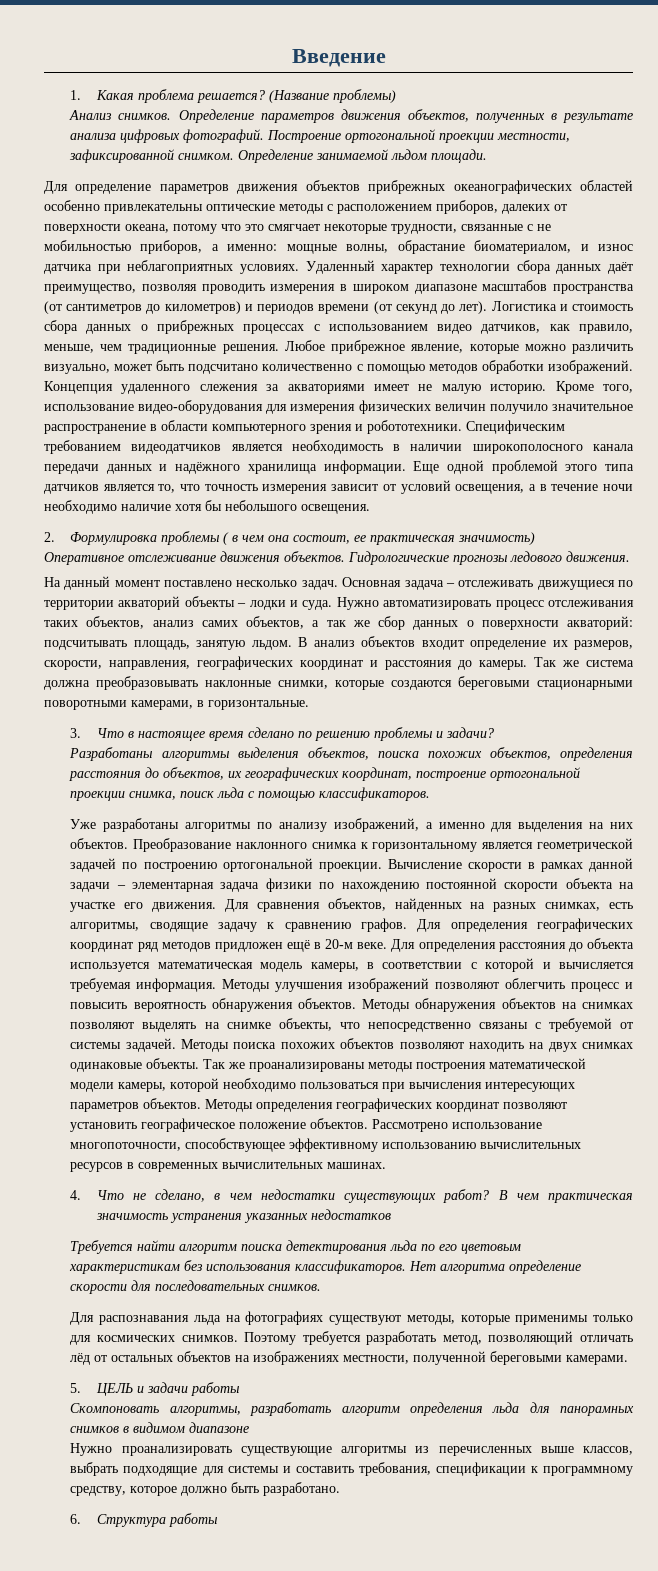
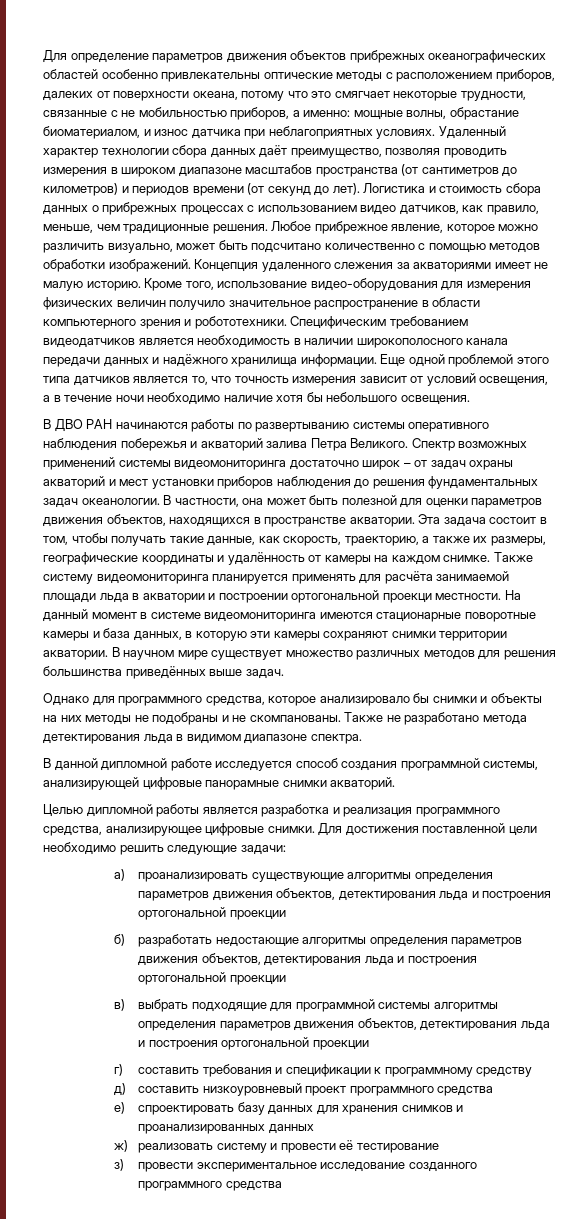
- Введение
- 1. Какая проблема решается? (Название проблемы)
- Анализ снимков. Определение параметров движения объектов, полученных в результате анализа цифровых фотографий. Построение ортогональной проекции местности, зафиксированной снимком. Определение занимаемой льдом площади.
- Любое прибрежное явление, которые можно различить визуально, может быть подсчитано количественно с помощью методов обработки изображений.
+ Любое прибрежное явление, которое можно различить визуально, может быть подсчитано количественно с помощью методов обработки изображений.
- 2. Формулировка проблемы ( в чем она состоит, ее практическая значимость)
- Оперативное отслеживание движения объектов. Гидрологические прогнозы ледового движения.
- На данный момент поставлено несколько задач. Основная задача – отслеживать движущиеся по территории акваторий объекты – лодки и суда. Нужно автоматизировать процесс отслеживания таких объектов, анализ самих объектов, а так же сбор данных о поверхности акваторий: подсчитывать площадь, занятую льдом. В анализ объектов входит определение их размеров, скорости, направления, географических координат и расстояния до камеры. Так же система должна преобразовывать наклонные снимки, которые создаются береговыми стационарными поворотными камерами, в горизонтальные.
- 3. Что в настоящее время сделано по решению проблемы и задачи?
- Разработаны алгоритмы выделения объектов, поиска похожих объектов, определения расстояния до объектов, их географических координат, построение ортогональной проекции снимка, поиск льда с помощью классификаторов.
- Уже разработаны алгоритмы по анализу изображений, а именно для выделения на них объектов. Преобразование наклонного снимка к горизонтальному является геометрической задачей по построению ортогональной проекции. Вычисление скорости в рамках данной задачи – элементарная задача физики по нахождению постоянной скорости объекта на участке его движения. Для сравнения объектов, найденных на разных снимках, есть алгоритмы, сводящие задачу к сравнению графов. Для определения географических координат ряд методов придложен ещё в 20-м веке. Для определения расстояния до объекта используется математическая модель камеры, в соответствии с которой и вычисляется требуемая информация. Методы улучшения изображений позволяют облегчить процесс и повысить вероятность обнаружения объектов. Методы обнаружения объектов на снимках позволяют выделять на снимке объекты, что непосредственно связаны с требуемой от системы задачей. Методы поиска похожих объектов позволяют находить на двух снимках одинаковые объекты. Так же проанализированы методы построения математической модели камеры, которой необходимо пользоваться при вычисления интересующих параметров объектов. Методы определения географических координат позволяют установить географическое положение объектов. Рассмотрено использование многопоточности, способствующее эффективному использованию вычислительных ресурсов в современных вычислительных машинах.
- 4. Что не сделано, в чем недостатки существующих работ? В чем практическая значимость устранения указанных недостатков
- Требуется найти алгоритм поиска детектирования льда по его цветовым характеристикам без использования классификаторов. Нет алгоритма определение скорости для последовательных снимков.
- Для распознавания льда на фотографиях существуют методы, которые применимы только для космических снимков. Поэтому требуется разработать метод, позволяющий отличать лёд от остальных объектов на изображениях местности, полученной береговыми камерами.
- 5. ЦЕЛЬ и задачи работы
- Скомпоновать алгоритмы, разработать алгоритм определения льда для панорамных снимков в видимом диапазоне
- Нужно проанализировать существующие алгоритмы из перечисленных выше классов, выбрать подходящие для системы и составить требования, спецификации к программному средству, которое должно быть разработано.
- 6. Структура работы
+ В ДВО РАН начинаются работы по развертыванию системы оперативного наблюдения побережья и акваторий залива Петра Великого. Спектр возможных применений системы видеомониторинга достаточно широк – от задач охраны акваторий и мест установки приборов наблюдения до решения фундаментальных задач океанологии. В частности, она может быть полезной для оценки параметров движения объектов, находящихся в пространстве акватории. Эта задача состоит в том, чтобы получать такие данные, как скорость, траекторию, а также их размеры, географические координаты и удалённость от камеры на каждом снимке. Также систему видеомониторинга планируется применять для расчёта занимаемой площади льда в акватории и построении ортогональной проекци местности. На данный момент в системе видеомониторинга имеются стационарные поворотные камеры и база данных, в которую эти камеры сохраняют снимки территории акватории. В научном мире существует множество различных методов для решения большинства приведённых выше задач.
+ Однако для программного средства, которое анализировало бы снимки и объекты на них методы не подобраны и не скомпанованы. Также не разработано метода детектирования льда в видимом диапазоне спектра.
+ В данной дипломной работе исследуется способ создания программной системы, анализирующей цифровые панорамные снимки акваторий.
+ Целью дипломной работы является разработка и реализация программного средства, анализирующее цифровые снимки. Для достижения поставленной цели необходимо решить следующие задачи:
+ а) проанализировать существующие алгоритмы определения параметров движения объектов, детектирования льда и построения ортогональной проекции
+ б) разработать недостающие алгоритмы определения параметров движения объектов, детектирования льда и построения ортогональной проекции
+ в) выбрать подходящие для программной системы алгоритмы определения параметров движения объектов, детектирования льда и построения ортогональной проекции
+ г) составить требования и спецификации к программному средству
+ д) составить низкоуровневый проект программного средства
+ е) спроектировать базу данных для хранения снимков и проанализированных данных
+ ж) реализовать систему и провести её тестирование
+ з) провести экспериментальное исследование созданного программного средства

